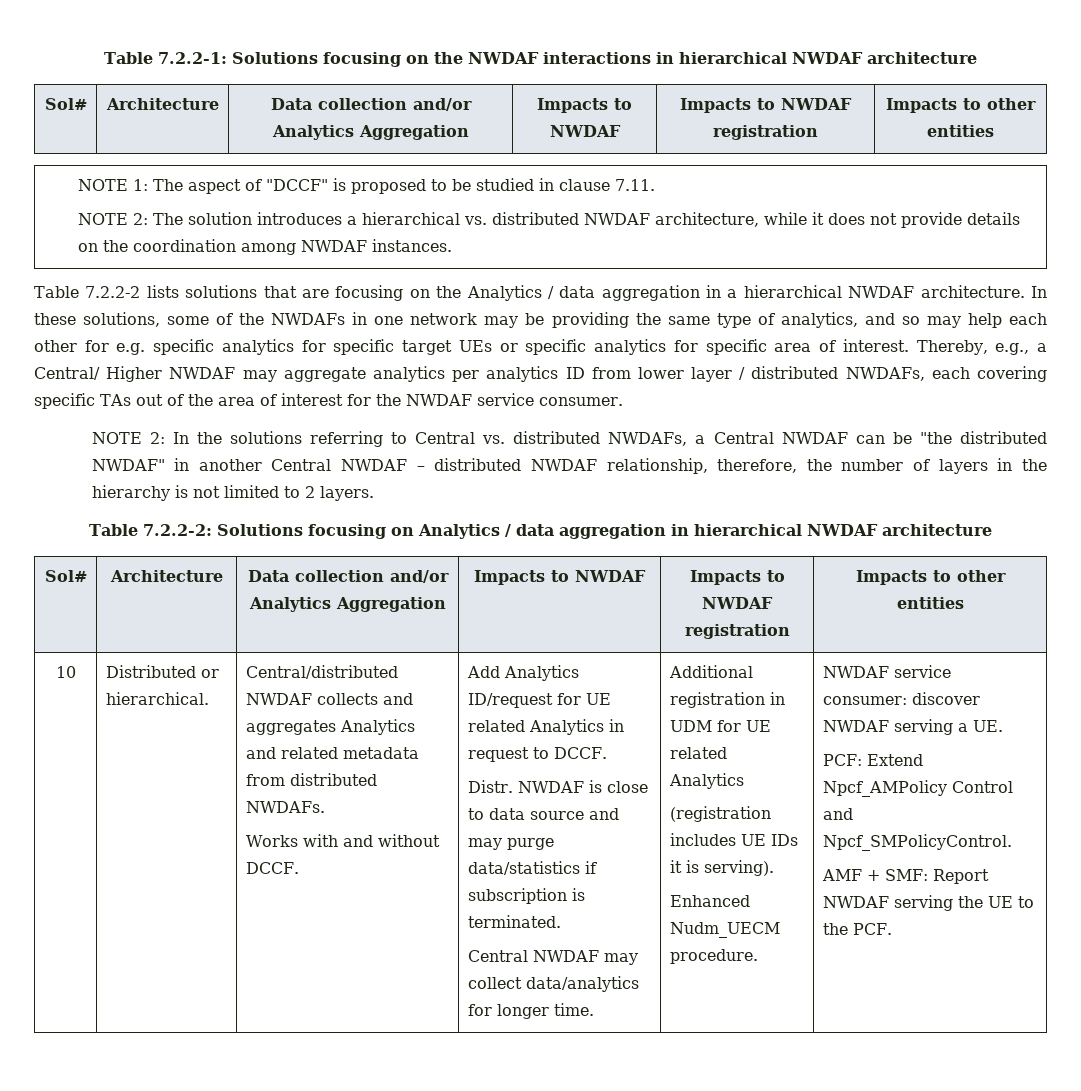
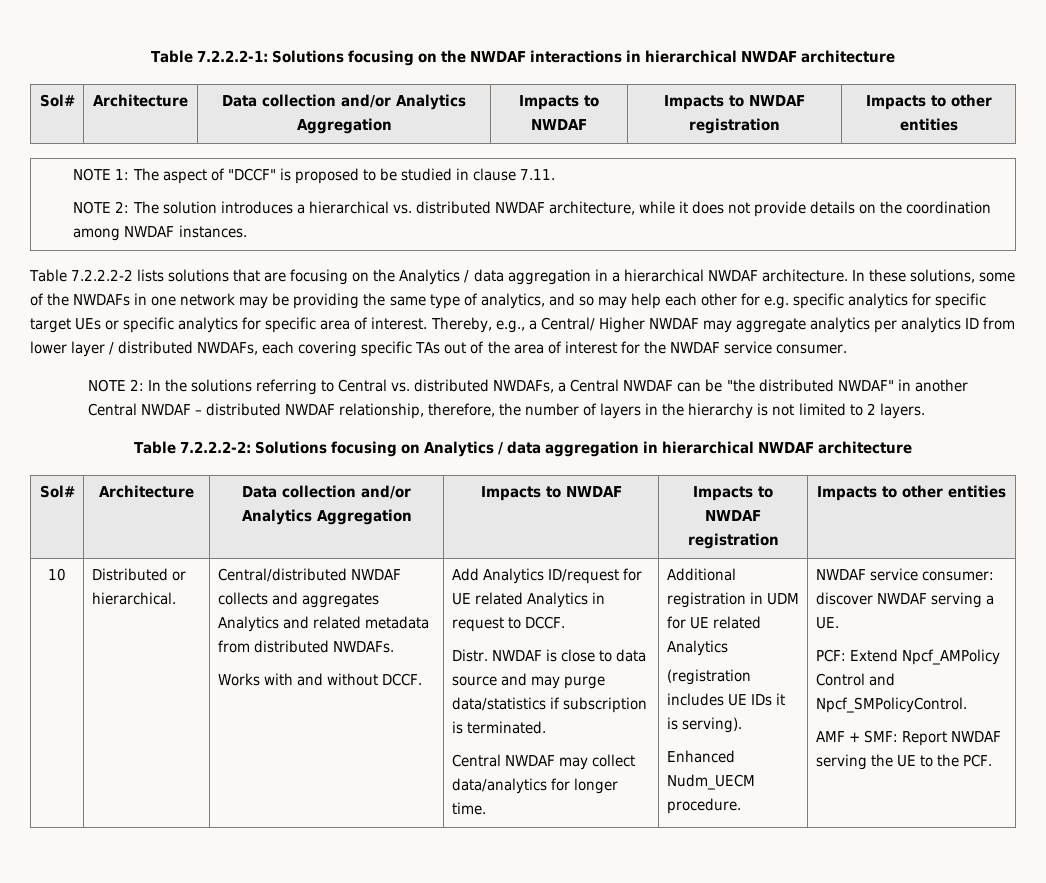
- Table 7.2.2-1: Solutions focusing on the NWDAF interactions in hierarchical NWDAF architecture
+ Table 7.2.2.2-1: Solutions focusing on the NWDAF interactions in hierarchical NWDAF architecture
- Table 7.2.2-2 lists solutions that are focusing on the Analytics / data aggregation in a hierarchical NWDAF architecture.
+ Table 7.2.2.2-2 lists solutions that are focusing on the Analytics / data aggregation in a hierarchical NWDAF architecture.
- Table 7.2.2-2: Solutions focusing on Analytics / data aggregation in hierarchical NWDAF architecture
+ Table 7.2.2.2-2: Solutions focusing on Analytics / data aggregation in hierarchical NWDAF architecture

